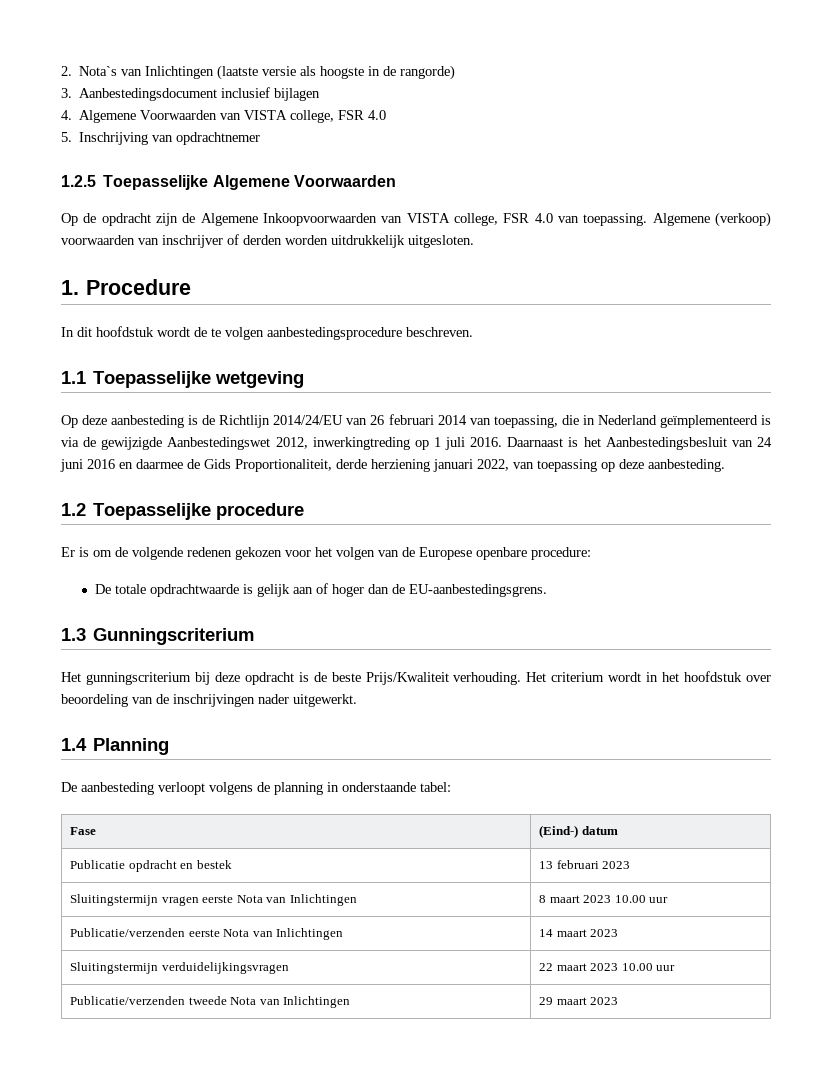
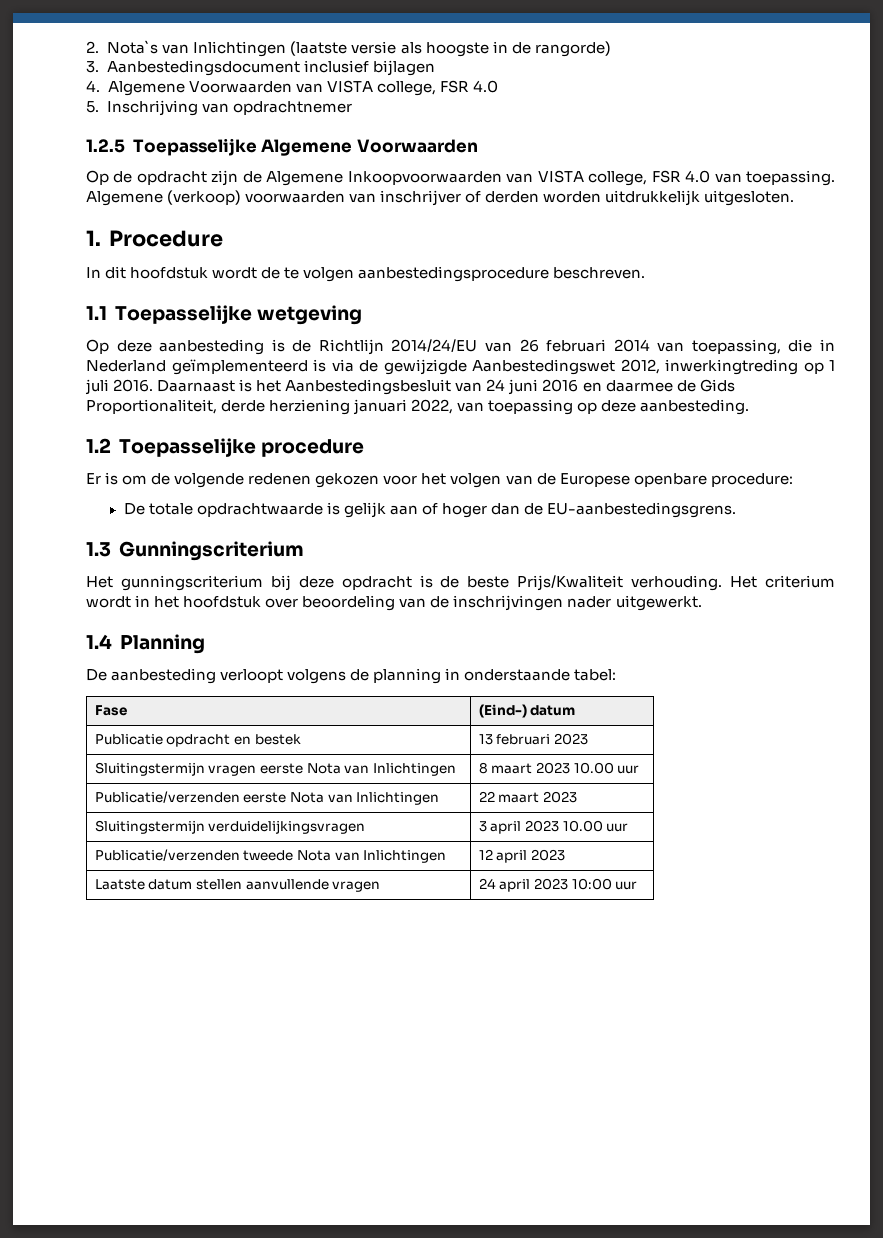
- Publicatie/verzenden eerste Nota van Inlichtingen | 14 maart 2023
+ Publicatie/verzenden eerste Nota van Inlichtingen | 22 maart 2023
- Sluitingstermijn verduidelijkingsvragen | 22 maart 2023 10.00 uur
+ Sluitingstermijn verduidelijkingsvragen | 3 april 2023 10.00 uur
- Publicatie/verzenden tweede Nota van Inlichtingen | 29 maart 2023
+ Publicatie/verzenden tweede Nota van Inlichtingen | 12 april 2023
+ Laatste datum stellen aanvullende vragen | 24 april 2023 10:00 uur

